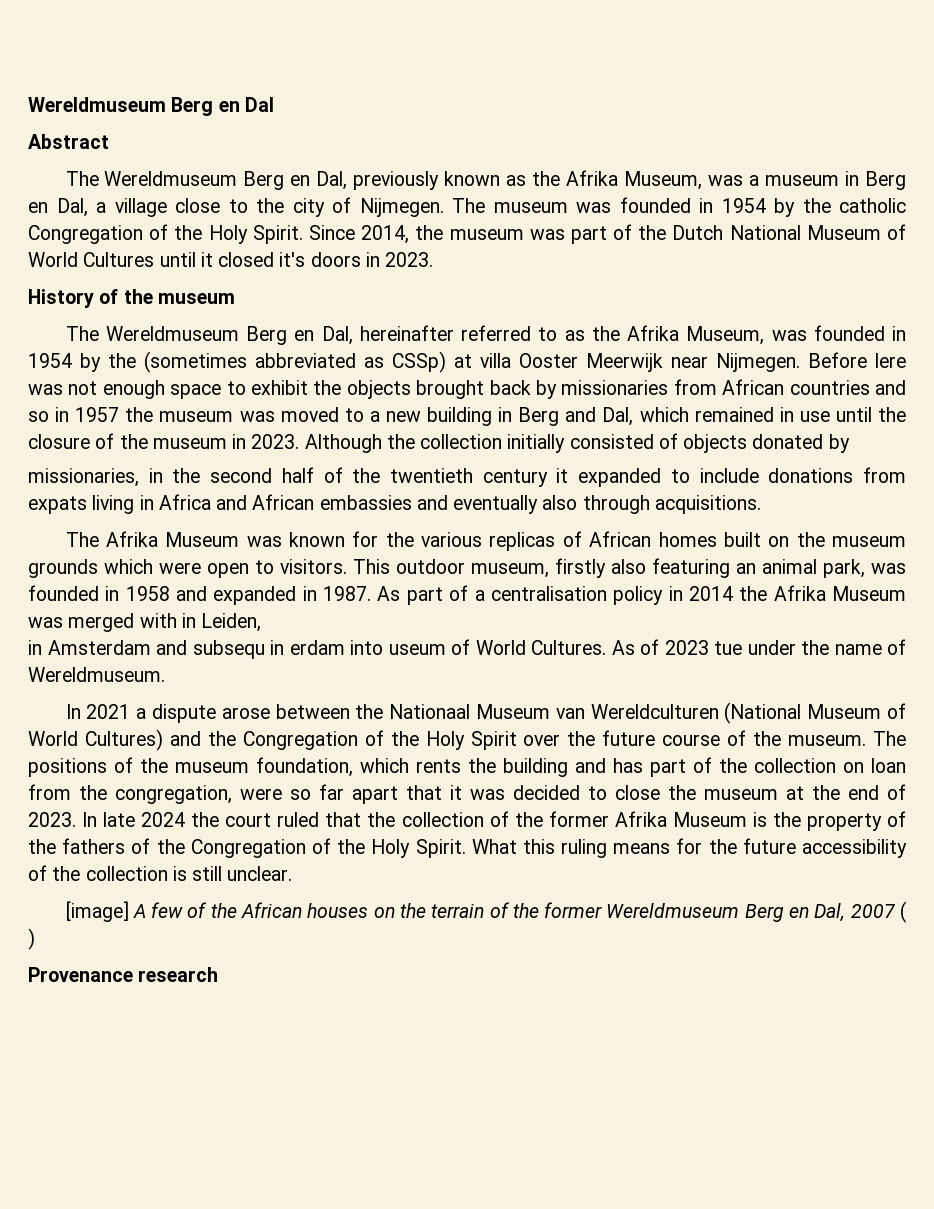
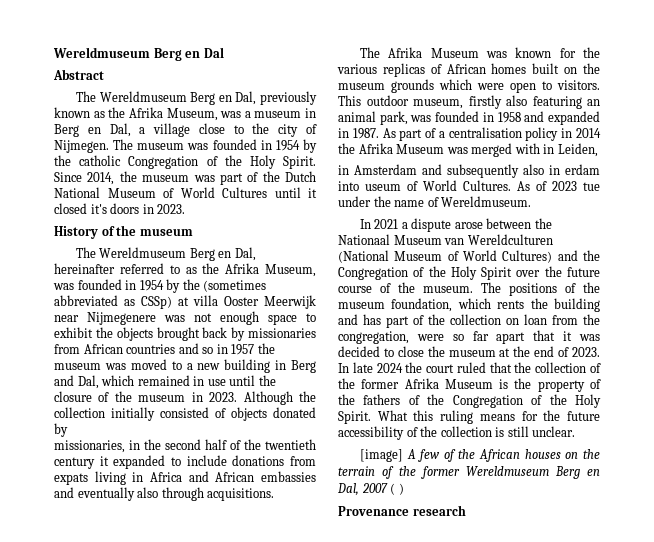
- The Wereldmuseum Berg en Dal, hereinafter referred to as the Afrika Museum, was founded in 1954 by the (sometimes abbreviated as CSSp) at villa Ooster Meerwijk near Nijmegen. Before lere was not enough space to exhibit the objects brought back by missionaries from African countries and so in 1957 the museum was moved to a new building in Berg and Dal, which remained in use until the closure of the museum in 2023.
+ The Wereldmuseum Berg en Dal, hereinafter referred to as the Afrika Museum, was founded in 1954 by the (sometimes abbreviated as CSSp) at villa Ooster Meerwijk near Nijmegenere was not enough space to exhibit the objects brought back by missionaries from African countries and so in 1957 the museum was moved to a new building in Berg and Dal, which remained in use until the closure of the museum in 2023.
- in Amsterdam and subsequ in erdam into useum of World Cultures.
+ in Amsterdam and subsequently also in erdam into useum of World Cultures.

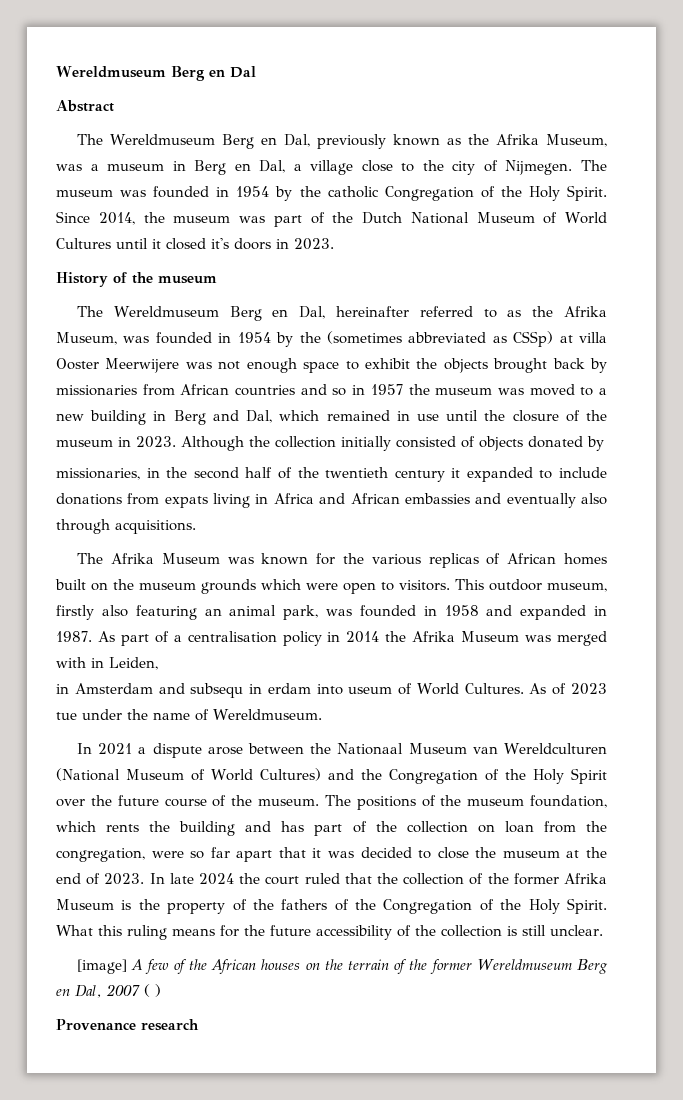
- The Wereldmuseum Berg en Dal, hereinafter referred to as the Afrika Museum, was founded in 1954 by the (sometimes abbreviated as CSSp) at villa Ooster Meerwijk near Nijmegenere was not enough space to exhibit the objects brought back by missionaries from African countries and so in 1957 the museum was moved to a new building in Berg and Dal, which remained in use until the closure of the museum in 2023.
+ The Wereldmuseum Berg en Dal, hereinafter referred to as the Afrika Museum, was founded in 1954 by the (sometimes abbreviated as CSSp) at villa Ooster Meerwijere was not enough space to exhibit the objects brought back by missionaries from African countries and so in 1957 the museum was moved to a new building in Berg and Dal, which remained in use until the closure of the museum in 2023.
- in Amsterdam and subsequently also in erdam into useum of World Cultures.
+ in Amsterdam and subsequ in erdam into useum of World Cultures.

